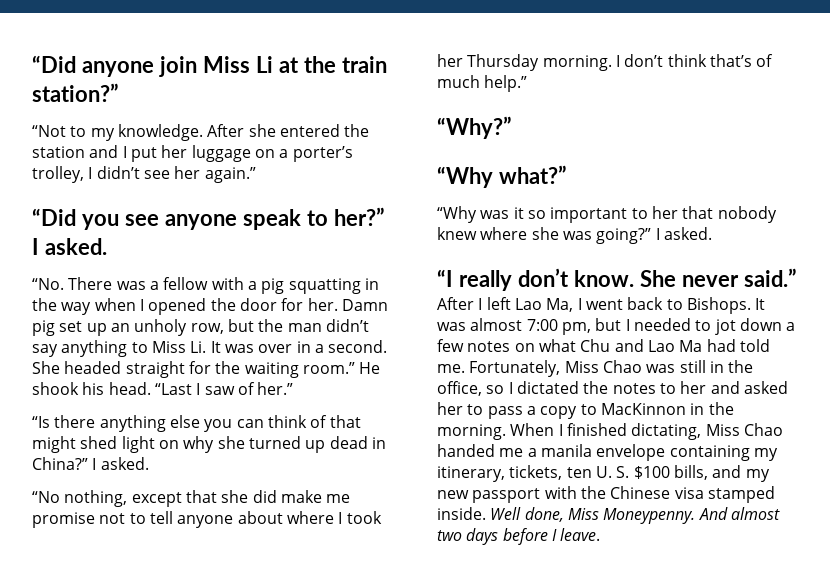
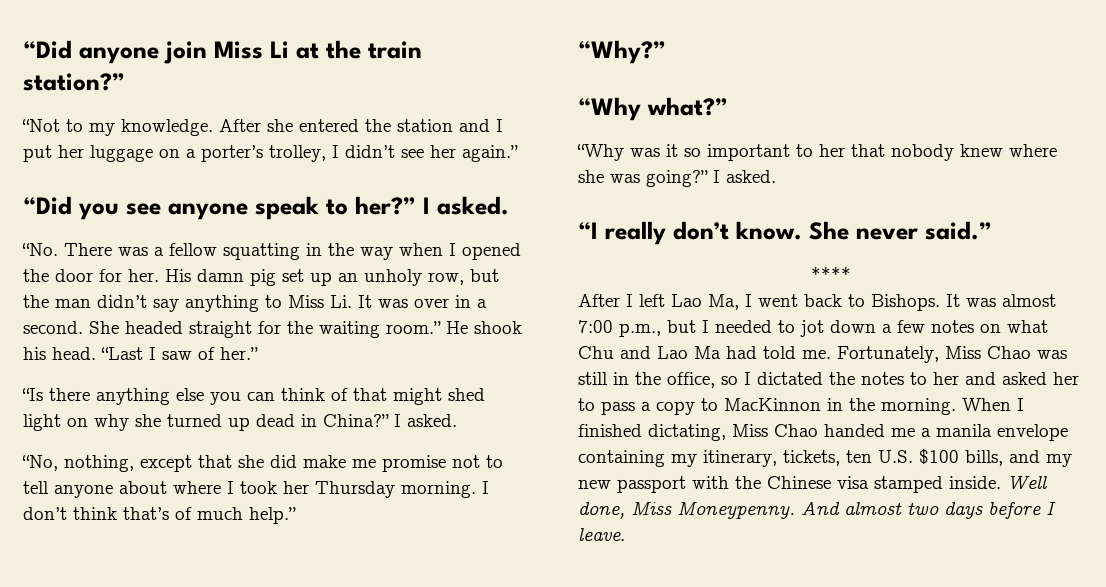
- “No. There was a fellow with a pig squatting in the way when I opened the door for her.
+ “No. There was a fellow squatting in the way when I opened the door for her.
- Damn pig set up an unholy row, but the man didn’t say anything to Miss Li. It was over in a second.
+ His damn pig set up an unholy row, but the man didn’t say anything to Miss Li. It was over in a second.
- “No nothing, except that she did make me promise not to tell anyone about where I took her Thursday morning.
+ “No, nothing, except that she did make me promise not to tell anyone about where I took her Thursday morning.
+ ****
- It was almost 7:00 pm, but I needed to jot down a few notes on what Chu and Lao Ma had told me.
+ It was almost 7:00 p.m., but I needed to jot down a few notes on what Chu and Lao Ma had told me.
- When I finished dictating, Miss Chao handed me a manila envelope containing my itinerary, tickets, ten U. S. $100 bills, and my new passport with the Chinese visa stamped inside.
+ When I finished dictating, Miss Chao handed me a manila envelope containing my itinerary, tickets, ten U.S. $100 bills, and my new passport with the Chinese visa stamped inside.

